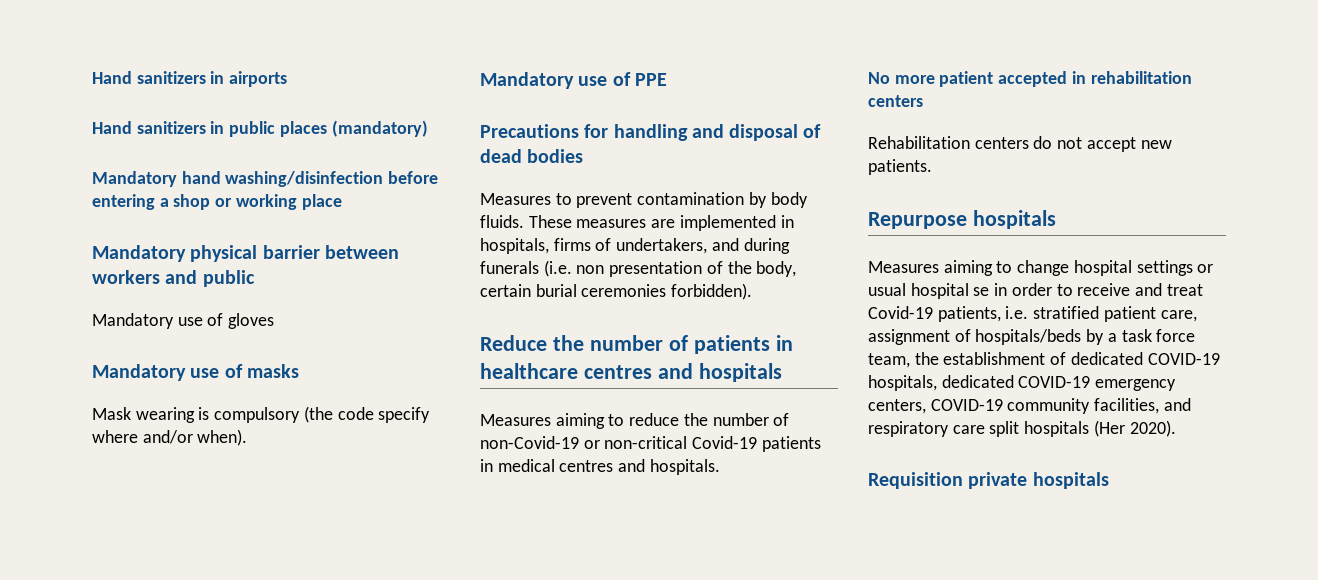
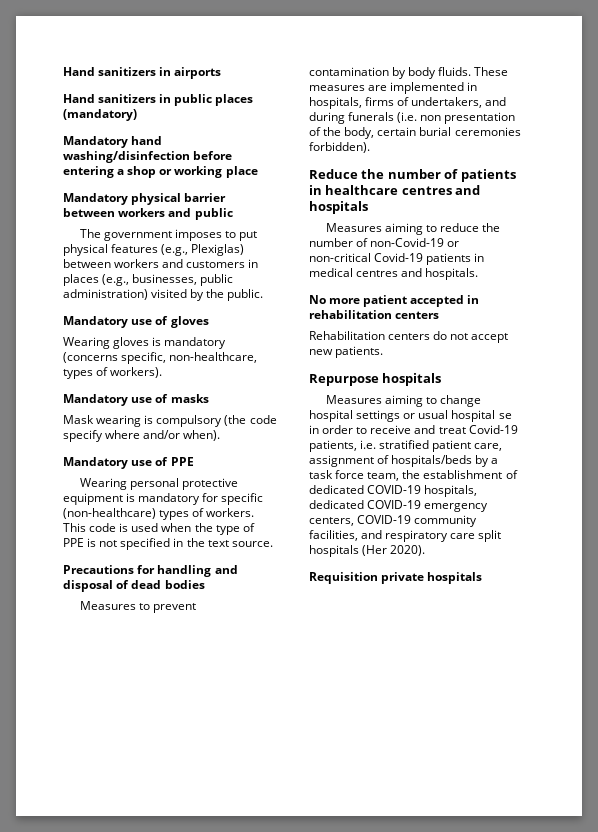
+ The government imposes to put physical features (e.g., Plexiglas) between workers and customers in places (e.g., businesses, public administration) visited by the public.
  Mandatory use of gloves
+ Wearing gloves is mandatory (concerns specific, non-healthcare, types of workers).
+ Wearing personal protective equipment is mandatory for specific (non-healthcare) types of workers. This code is used when the type of PPE is not specified in the text source.

